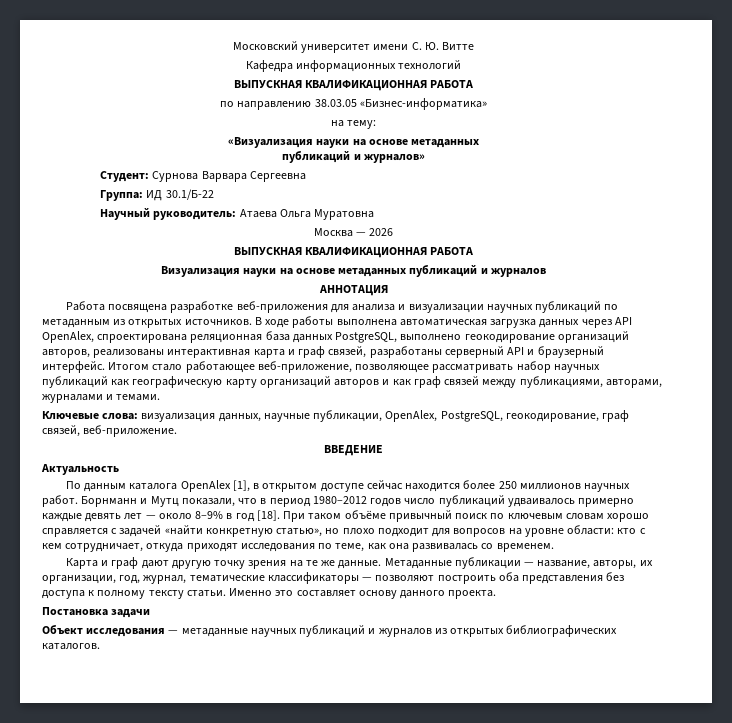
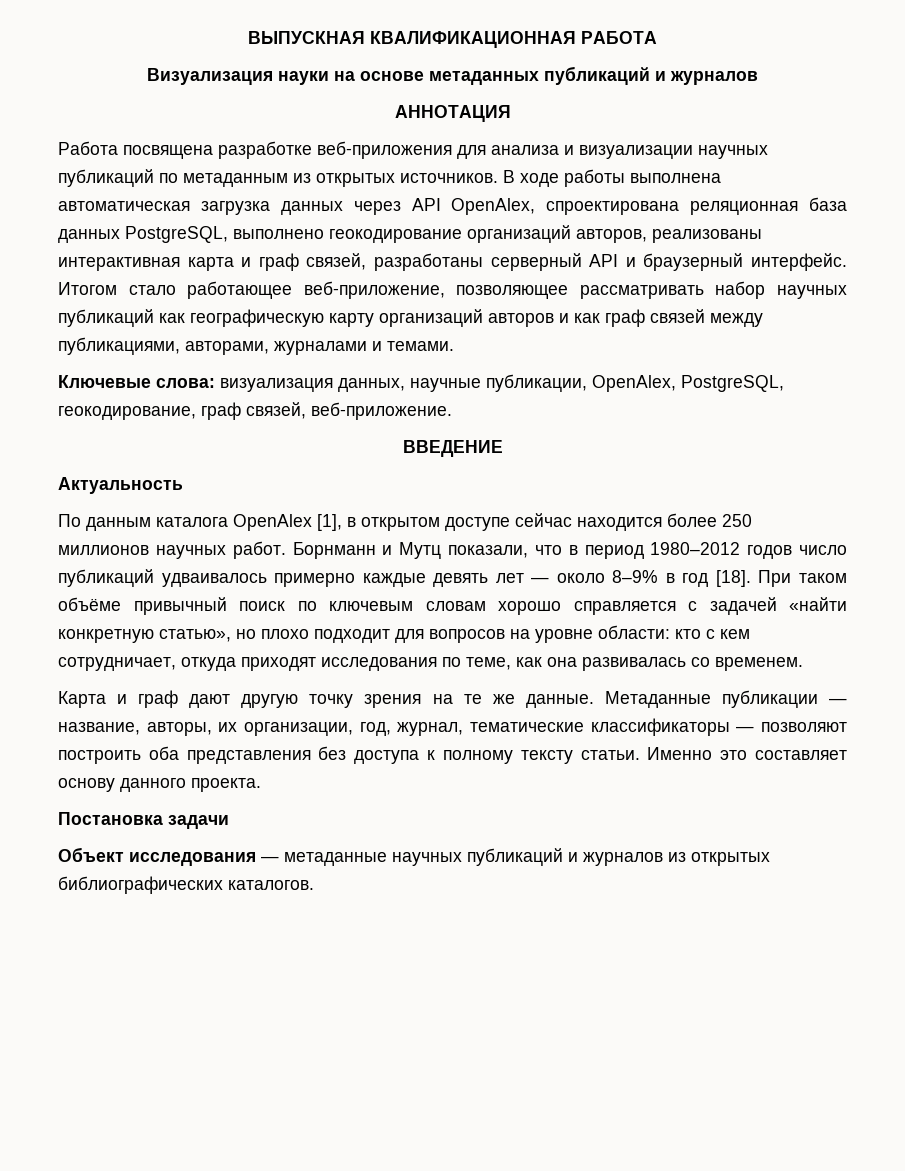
- Московский университет имени С. Ю. Витте
- Кафедра информационных технологий
- ВЫПУСКНАЯ КВАЛИФИКАЦИОННАЯ РАБОТА
- по направлению 38.03.05 «Бизнес-информатика»
- на тему:
- «Визуализация науки на основе метаданных
- публикаций и журналов»
- Студент: Сурнова Варвара Сергеевна
- Группа: ИД 30.1/Б-22
- Научный руководитель: Атаева Ольга Муратовна
- Москва — 2026

